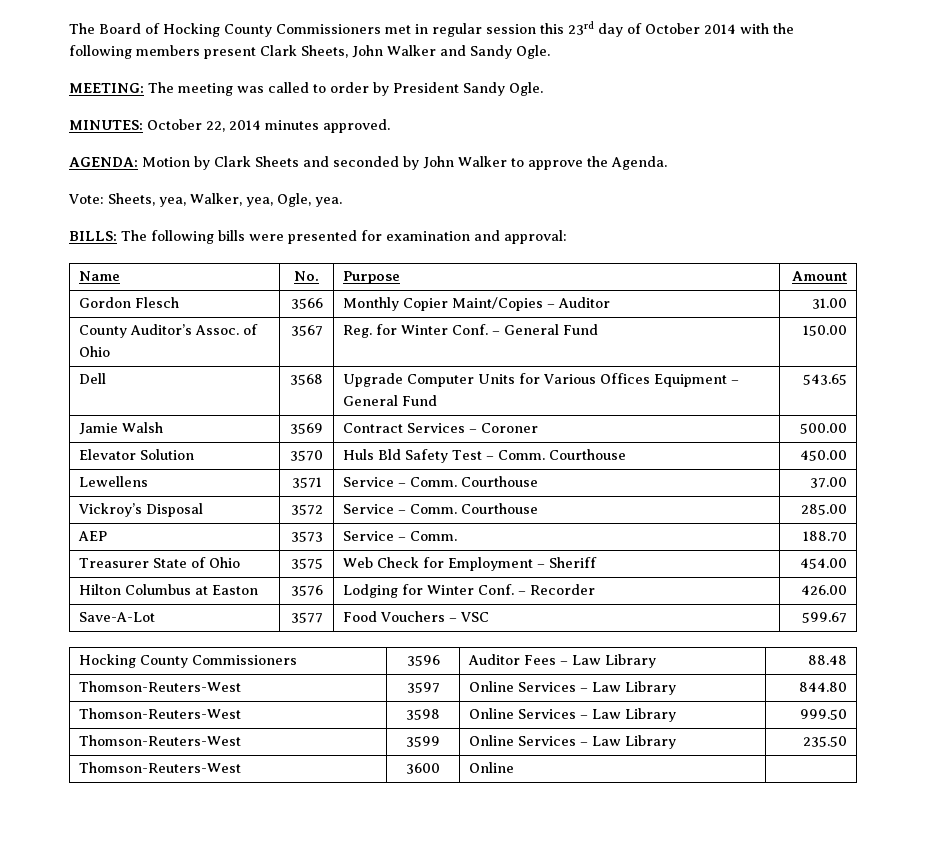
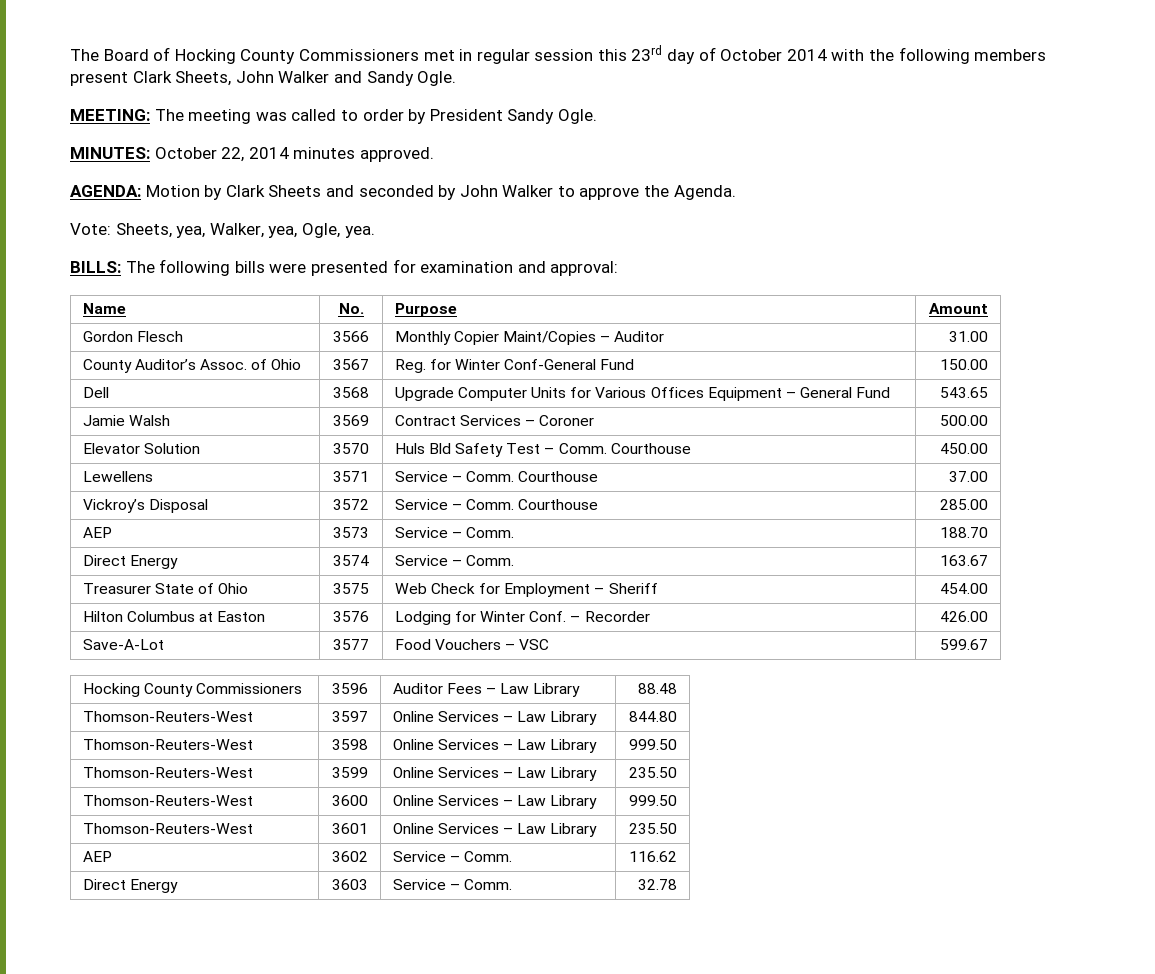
- County Auditor’s Assoc. of Ohio | 3567 | Reg. for Winter Conf. – General Fund | 150.00
+ County Auditor’s Assoc. of Ohio | 3567 | Reg. for Winter Conf-General Fund | 150.00
+ Direct Energy | 3574 | Service – Comm. | 163.67
- Thomson-Reuters-West | 3600 | Online |
+ Thomson-Reuters-West | 3600 | Online Services – Law Library | 999.50
+ Thomson-Reuters-West | 3601 | Online Services – Law Library | 235.50
+ AEP | 3602 | Service – Comm. | 116.62
+ Direct Energy | 3603 | Service – Comm. | 32.78

